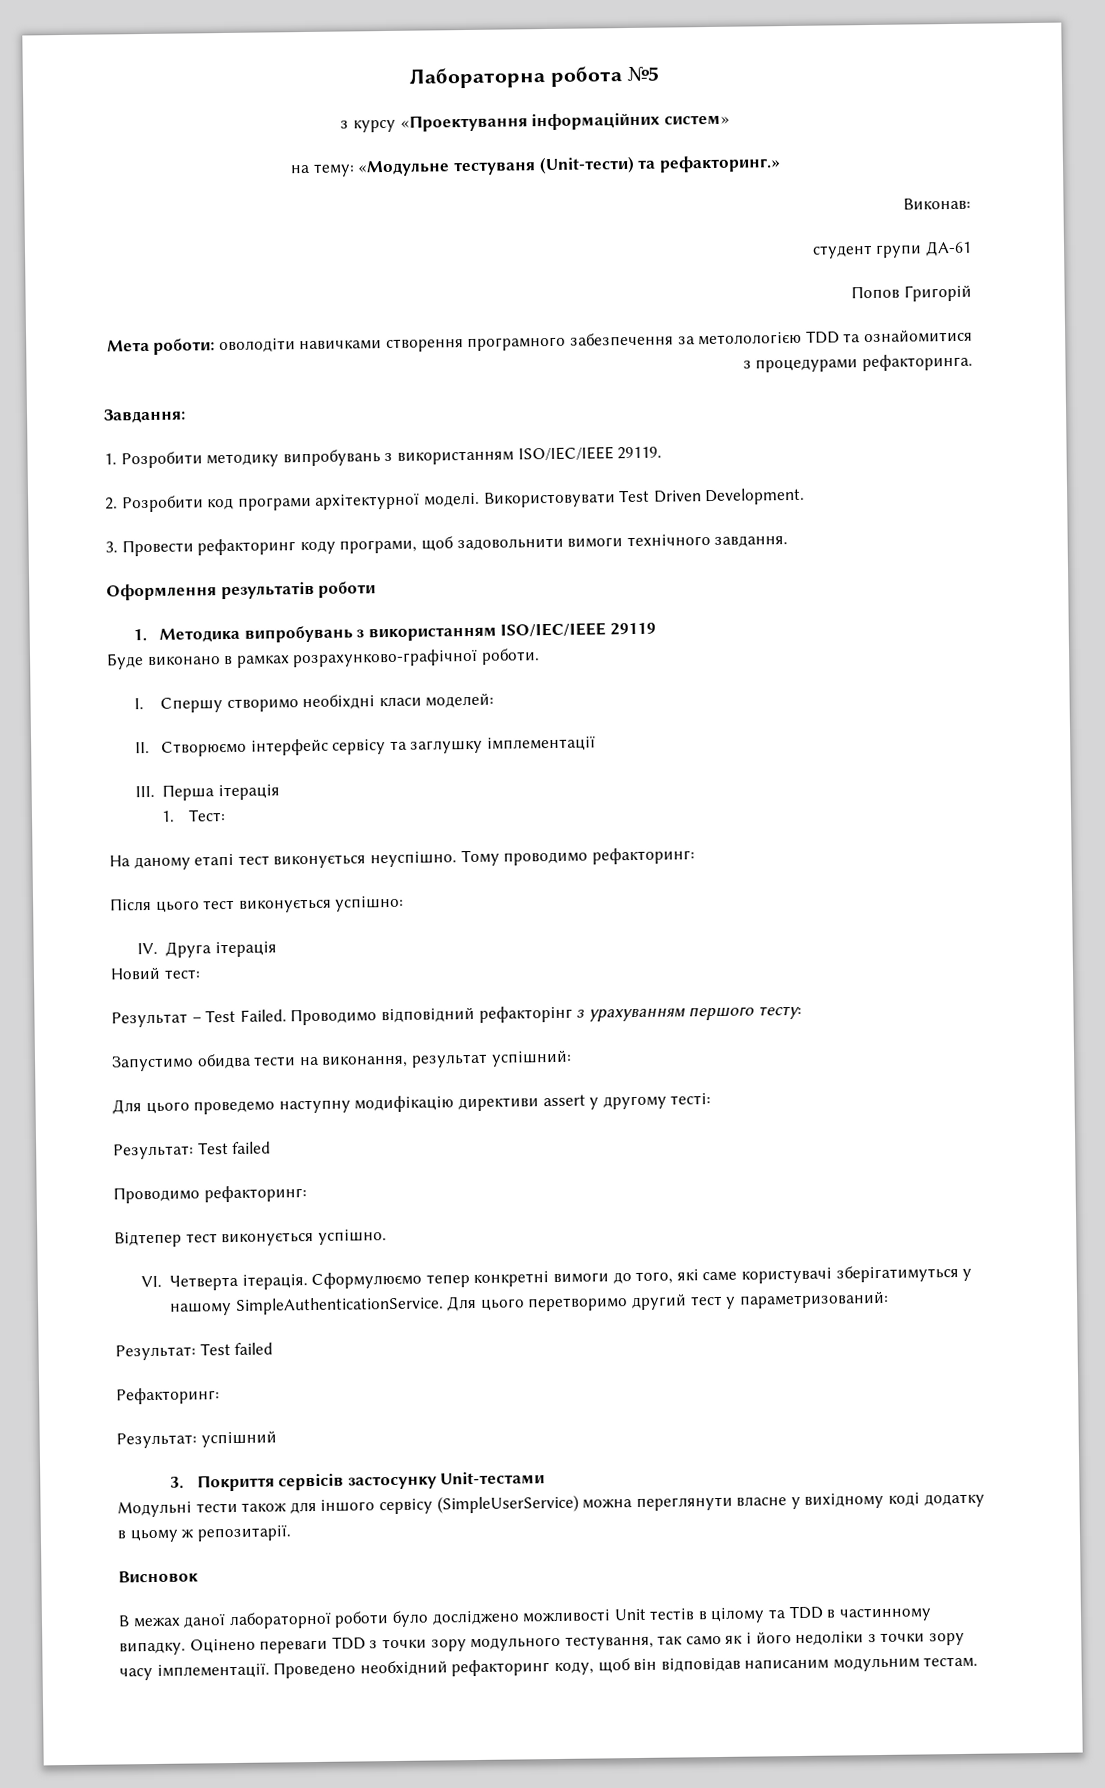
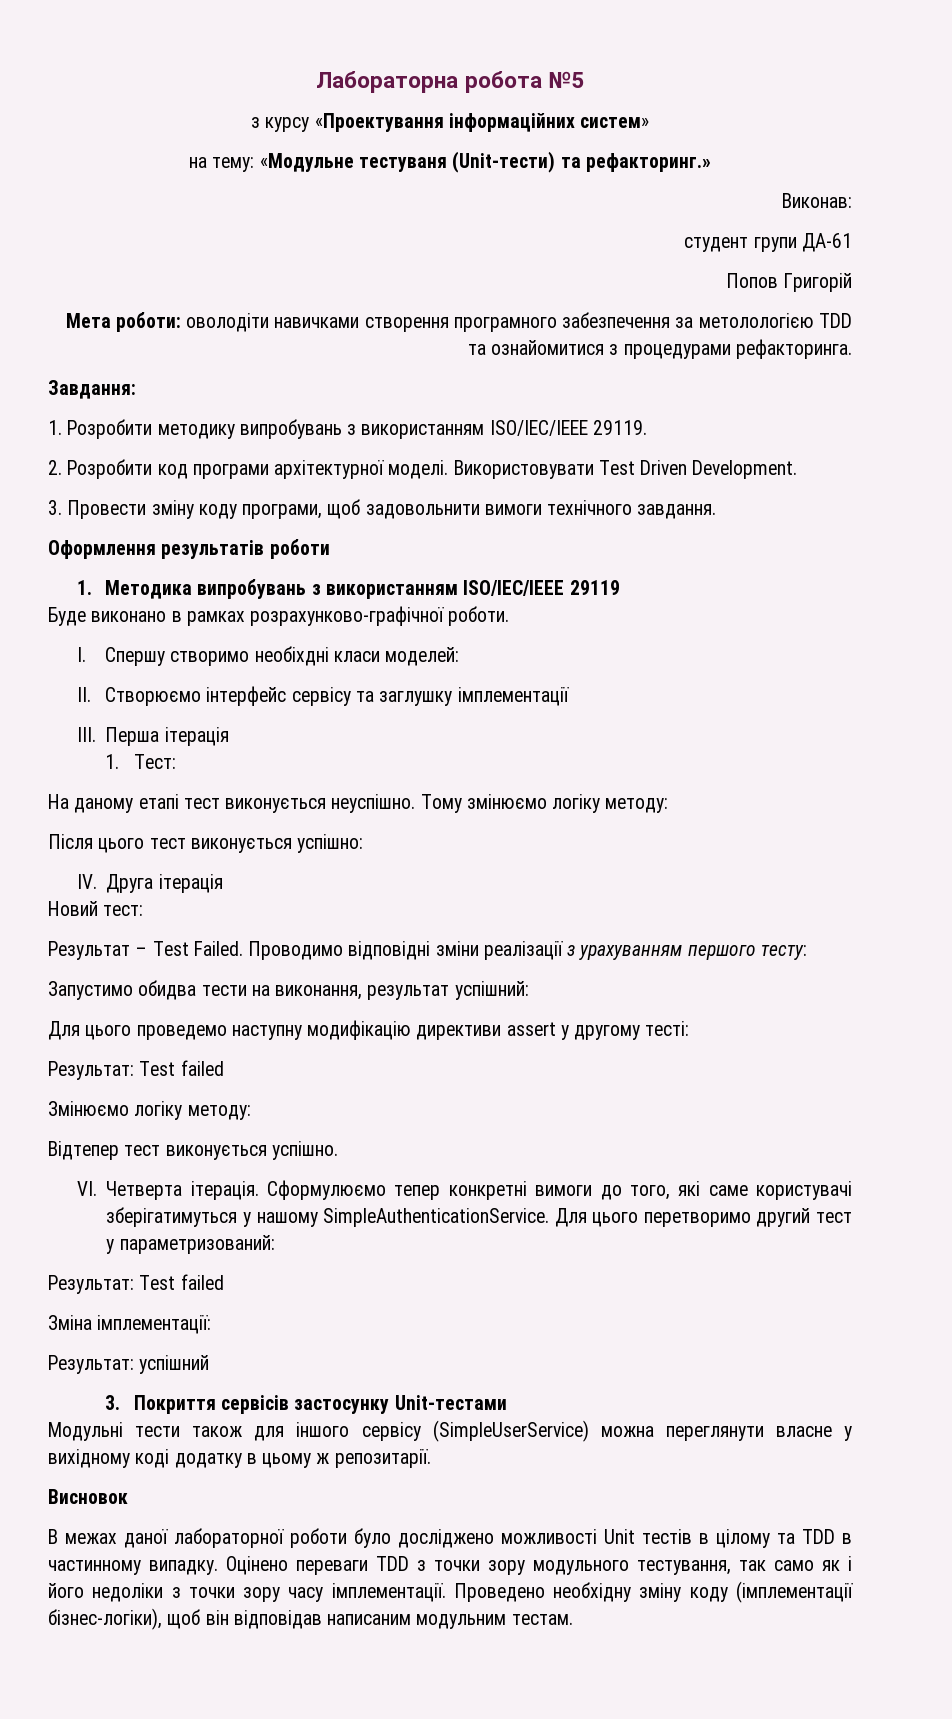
- 3. Провести рефакторинг коду програми, щоб задовольнити вимоги технічного завдання.
+ 3. Провести зміну коду програми, щоб задовольнити вимоги технічного завдання.
- Тому проводимо рефакторинг:
+ Тому змінюємо логіку методу:
- Проводимо відповідний рефакторінг з урахуванням першого тесту:
+ Проводимо відповідні зміни реалізації з урахуванням першого тесту:
- Проводимо рефакторинг:
+ Змінюємо логіку методу:
- Рефакторинг:
+ Зміна імплементації:
- Проведено необхідний рефакторинг коду, щоб він відповідав написаним модульним тестам.
+ Проведено необхідну зміну коду (імплементації бізнес-логіки), щоб він відповідав написаним модульним тестам.

